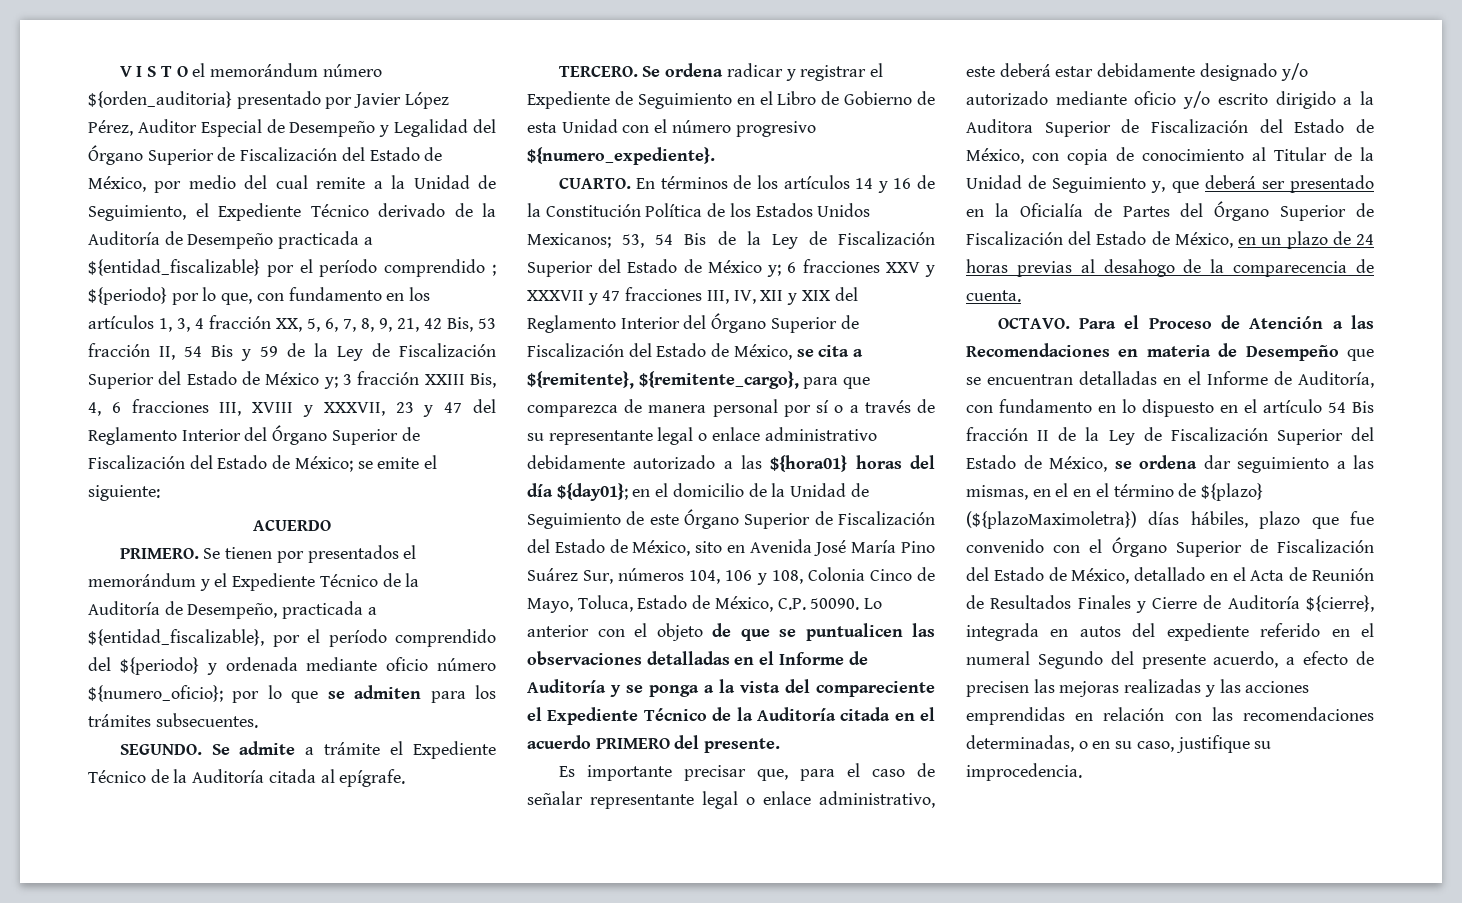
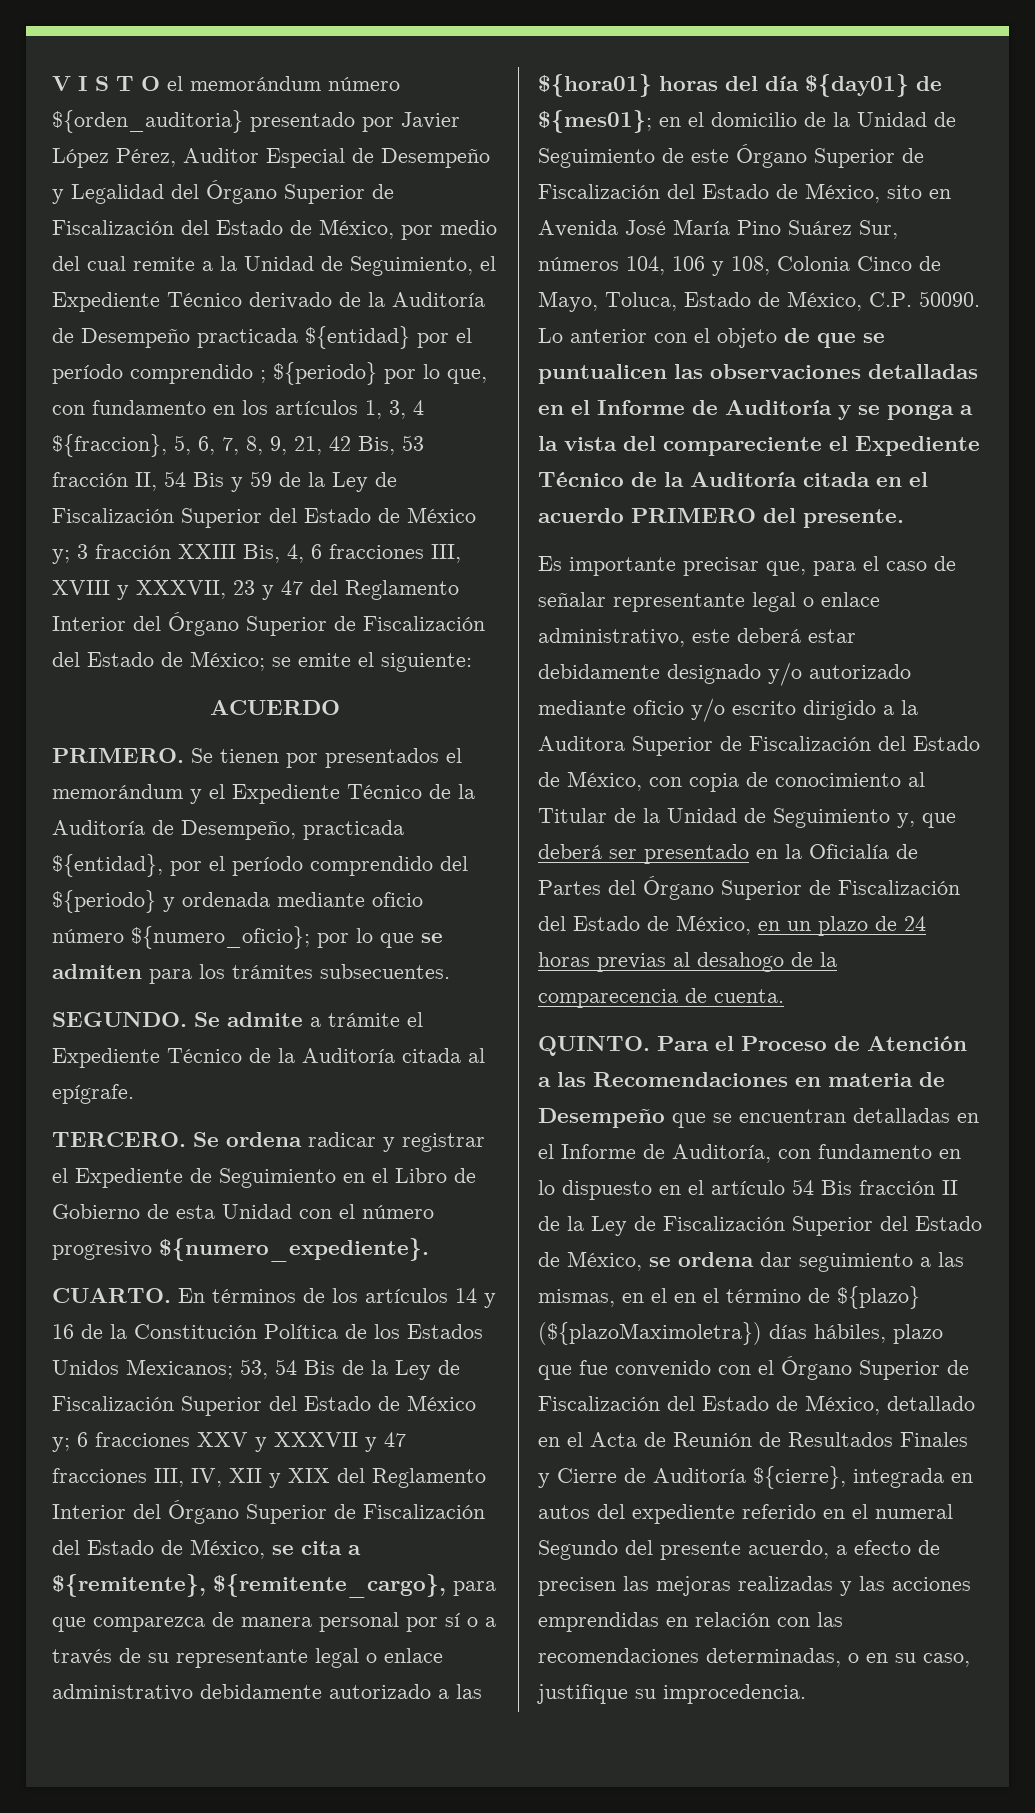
- V I S T O el memorándum número ${orden_auditoria} presentado por Javier López Pérez, Auditor Especial de Desempeño y Legalidad del Órgano Superior de Fiscalización del Estado de México, por medio del cual remite a la Unidad de Seguimiento, el Expediente Técnico derivado de la Auditoría de Desempeño practicada a ${entidad_fiscalizable} por el período comprendido ;
+ V I S T O el memorándum número ${orden_auditoria} presentado por Javier López Pérez, Auditor Especial de Desempeño y Legalidad del Órgano Superior de Fiscalización del Estado de México, por medio del cual remite a la Unidad de Seguimiento, el Expediente Técnico derivado de la Auditoría de Desempeño practicada ${entidad} por el período comprendido ;
- ${periodo} por lo que, con fundamento en los artículos 1, 3, 4 fracción XX, 5, 6, 7, 8, 9, 21, 42 Bis, 53 fracción II, 54 Bis y 59 de la Ley de Fiscalización Superior del Estado de México y;
+ ${periodo} por lo que, con fundamento en los artículos 1, 3, 4 ${fraccion}, 5, 6, 7, 8, 9, 21, 42 Bis, 53 fracción II, 54 Bis y 59 de la Ley de Fiscalización Superior del Estado de México y;
- Se tienen por presentados el memorándum y el Expediente Técnico de la Auditoría de Desempeño, practicada a ${entidad_fiscalizable}, por el período comprendido del ${periodo} y ordenada mediante oficio número ${numero_oficio}; por lo que se admiten para los trámites subsecuentes.
+ Se tienen por presentados el memorándum y el Expediente Técnico de la Auditoría de Desempeño, practicada ${entidad}, por el período comprendido del ${periodo} y ordenada mediante oficio número ${numero_oficio}; por lo que se admiten para los trámites subsecuentes.
- 6 fracciones XXV y XXXVII y 47 fracciones III, IV, XII y XIX del Reglamento Interior del Órgano Superior de Fiscalización del Estado de México, se cita a ${remitente}, ${remitente_cargo}, para que comparezca de manera personal por sí o a través de su representante legal o enlace administrativo debidamente autorizado a las ${hora01} horas del día ${day01};
+ 6 fracciones XXV y XXXVII y 47 fracciones III, IV, XII y XIX del Reglamento Interior del Órgano Superior de Fiscalización del Estado de México, se cita a ${remitente}, ${remitente_cargo}, para que comparezca de manera personal por sí o a través de su representante legal o enlace administrativo debidamente autorizado a las ${hora01} horas del día ${day01} de ${mes01};
- OCTAVO.
+ QUINTO.

